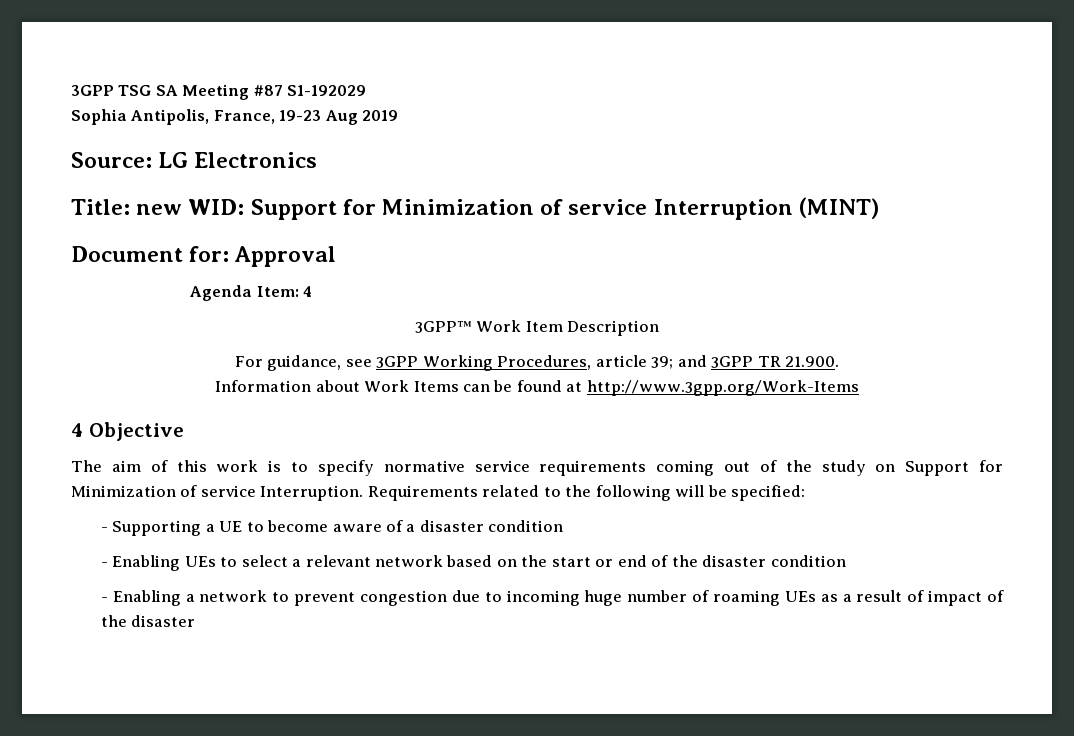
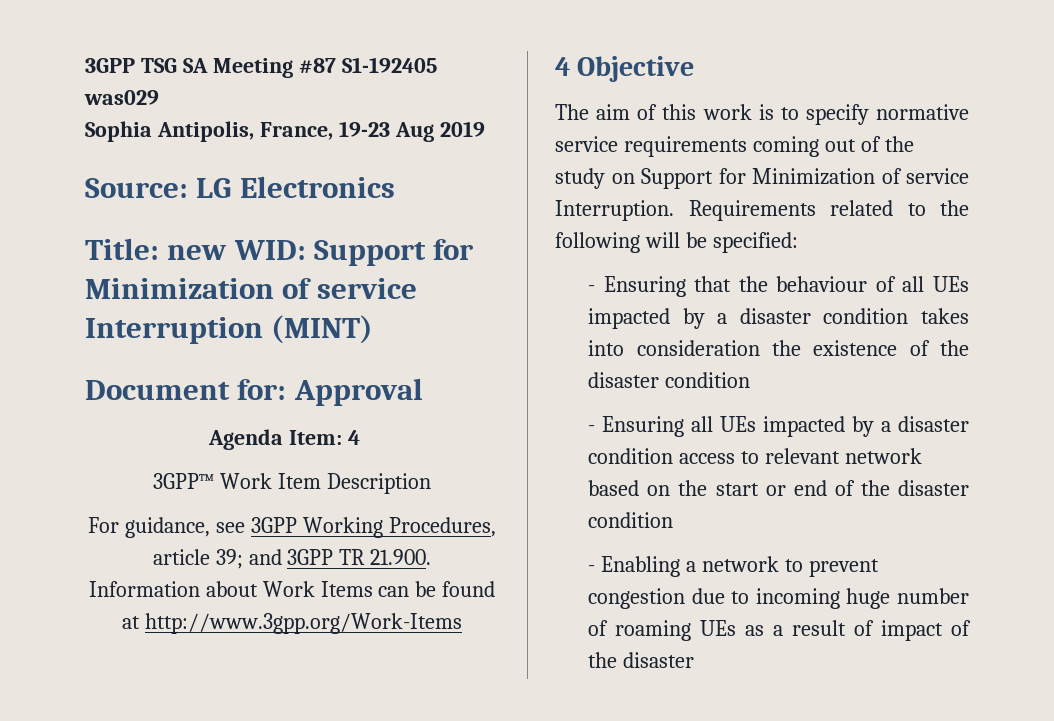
- 3GPP TSG SA Meeting #87 S1-192029
+ 3GPP TSG SA Meeting #87 S1-192405 was029
- - Supporting a UE to become aware of a disaster condition
- - Enabling UEs to select a relevant network based on the start or end of the disaster condition
+ - Ensuring that the behaviour of all UEs impacted by a disaster condition takes into consideration the existence of the disaster condition
+ - Ensuring all UEs impacted by a disaster condition access to relevant network based on the start or end of the disaster condition

